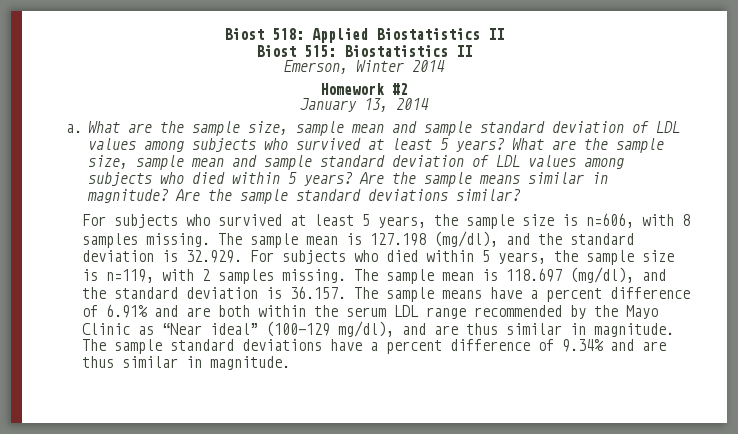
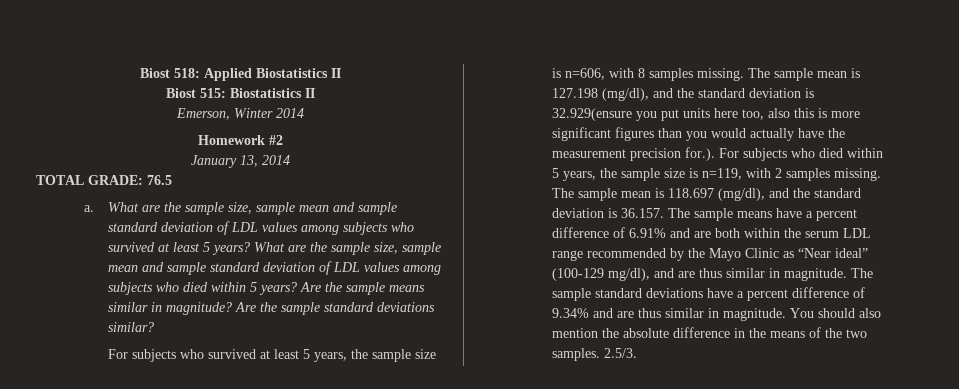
+ TOTAL GRADE: 76.5
- The sample mean is 127.198 (mg/dl), and the standard deviation is 32.929. For subjects who died within 5 years, the sample size is n=119, with 2 samples missing.
+ The sample mean is 127.198 (mg/dl), and the standard deviation is 32.929(ensure you put units here too, also this is more significant figures than you would actually have the measurement precision for.). For subjects who died within 5 years, the sample size is n=119, with 2 samples missing.
+ You should also mention the absolute difference in the means of the two samples. 2.5/3.

